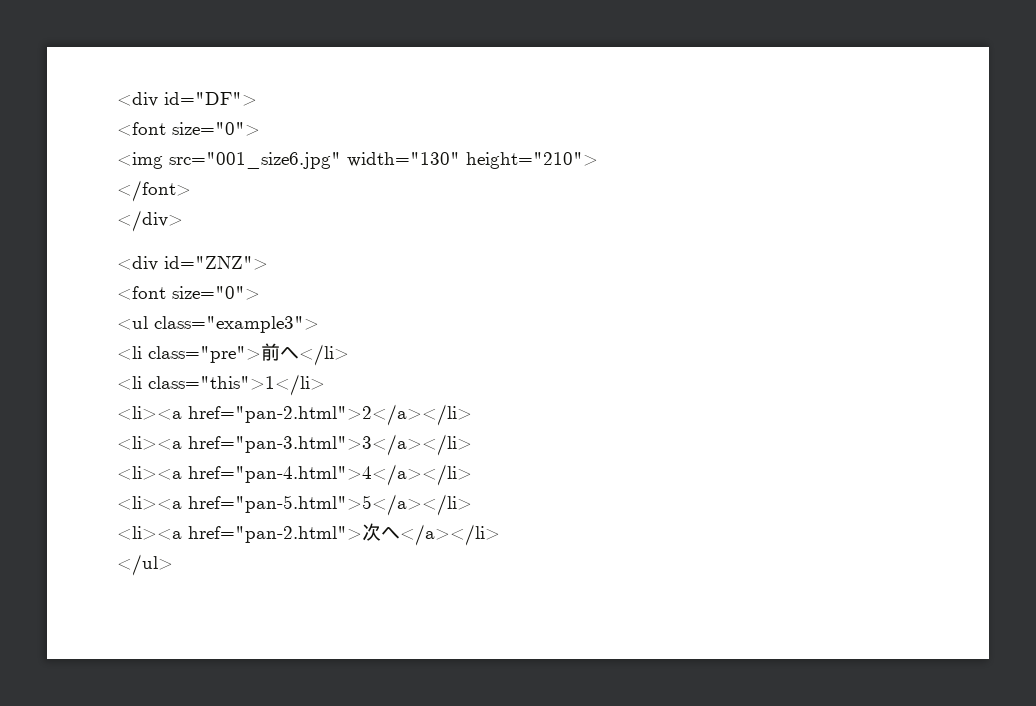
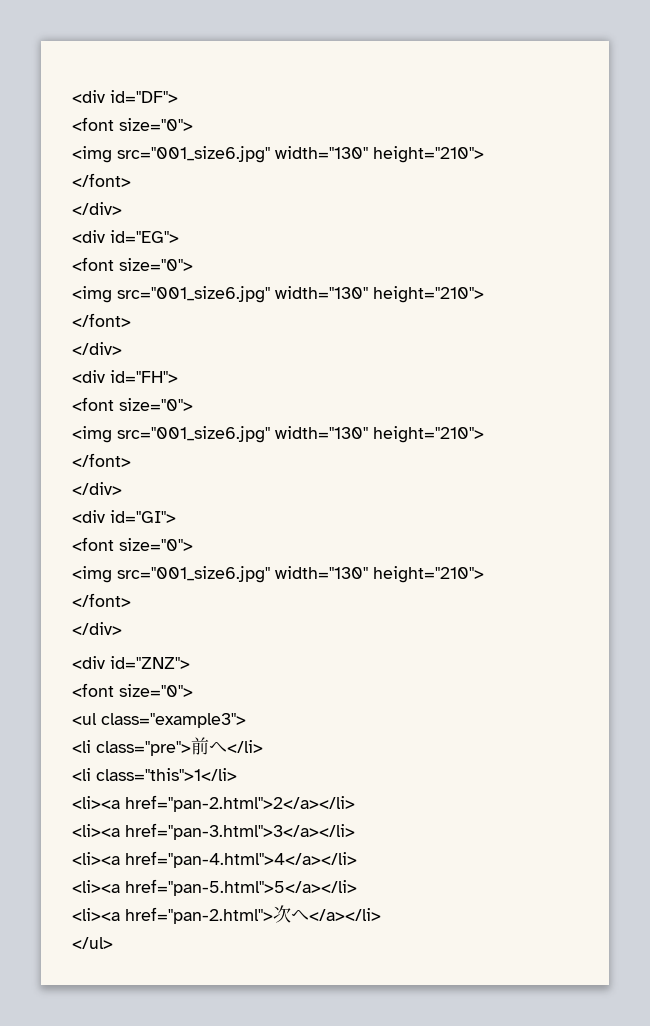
+ <div id="EG">
+ <font size="0">
+ <img src="001_size6.jpg" width="130" height="210">
+ </font>
+ </div>
+ <div id="FH">
+ <font size="0">
+ <img src="001_size6.jpg" width="130" height="210">
+ </font>
+ </div>
+ <div id="GI">
+ <font size="0">
+ <img src="001_size6.jpg" width="130" height="210">
+ </font>
+ </div>

